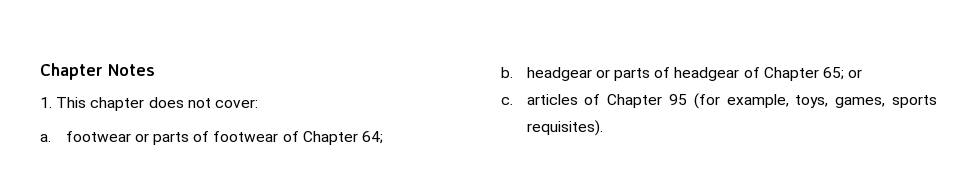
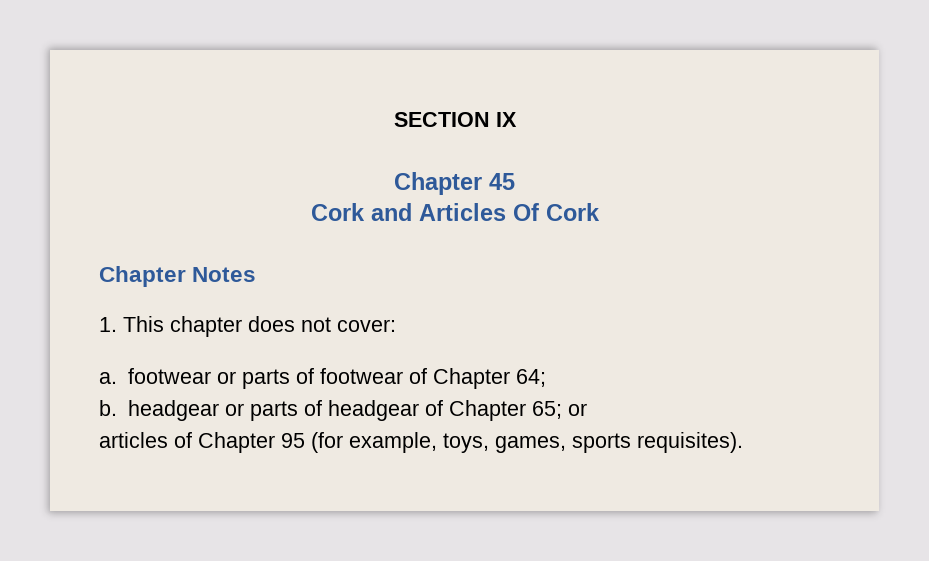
+ SECTION IX
+ Chapter 45
+ Cork and Articles Of Cork
- c. articles of Chapter 95 (for example, toys, games, sports requisites).
+ articles of Chapter 95 (for example, toys, games, sports requisites).

